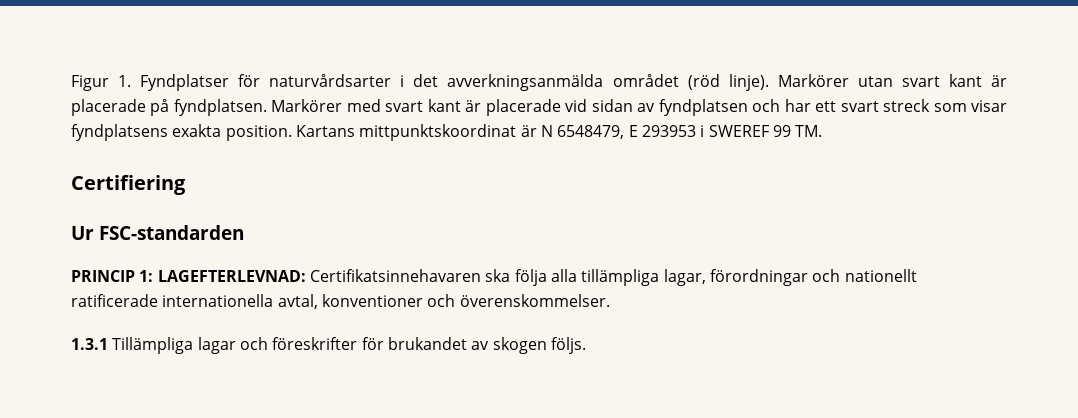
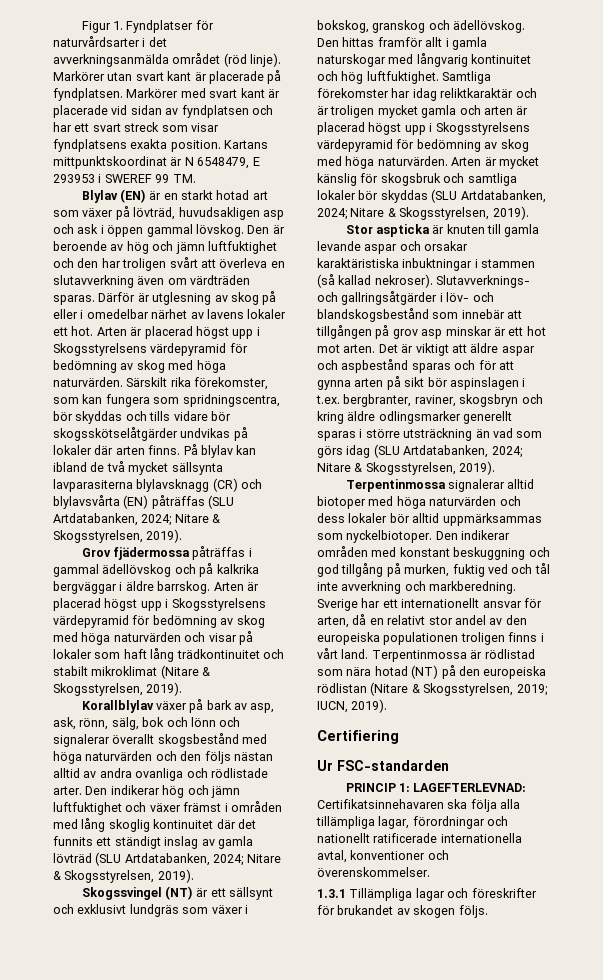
+ Blylav (EN) är en starkt hotad art som växer på lövträd, huvudsakligen asp och ask i öppen gammal lövskog. Den är beroende av hög och jämn luftfuktighet och den har troligen svårt att överleva en slutavverkning även om värdträden sparas. Därför är utglesning av skog på eller i omedelbar närhet av lavens lokaler ett hot. Arten är placerad högst upp i Skogsstyrelsens värdepyramid för bedömning av skog med höga naturvärden. Särskilt rika förekomster, som kan fungera som spridningscentra, bör skyddas och tills vidare bör skogsskötselåtgärder undvikas på lokaler där arten finns. På blylav kan ibland de två mycket sällsynta lavparasiterna blylavsknagg (CR) och blylavsvårta (EN) påträffas (SLU Artdatabanken, 2024; Nitare & Skogsstyrelsen, 2019).
+ Grov fjädermossa påträffas i gammal ädellövskog och på kalkrika bergväggar i äldre barrskog. Arten är placerad högst upp i Skogsstyrelsens värdepyramid för bedömning av skog med höga naturvärden och visar på lokaler som haft lång trädkontinuitet och stabilt mikroklimat (Nitare & Skogsstyrelsen, 2019).
+ Korallblylav växer på bark av asp, ask, rönn, sälg, bok och lönn och signalerar överallt skogsbestånd med höga naturvärden och den följs nästan alltid av andra ovanliga och rödlistade arter. Den indikerar hög och jämn luftfuktighet och växer främst i områden med lång skoglig kontinuitet där det funnits ett ständigt inslag av gamla lövträd (SLU Artdatabanken, 2024; Nitare & Skogsstyrelsen, 2019).
+ Skogssvingel (NT) är ett sällsynt och exklusivt lundgräs som växer i bokskog, granskog och ädellövskog. Den hittas framför allt i gamla naturskogar med långvarig kontinuitet och hög luftfuktighet. Samtliga förekomster har idag reliktkaraktär och är troligen mycket gamla och arten är placerad högst upp i Skogsstyrelsens värdepyramid för bedömning av skog med höga naturvärden. Arten är mycket känslig för skogsbruk och samtliga lokaler bör skyddas (SLU Artdatabanken, 2024; Nitare & Skogsstyrelsen, 2019).
+ Stor aspticka är knuten till gamla levande aspar och orsakar karaktäristiska inbuktningar i stammen (så kallad nekroser). Slutavverknings- och gallringsåtgärder i löv- och blandskogsbestånd som innebär att tillgången på grov asp minskar är ett hot mot arten. Det är viktigt att äldre aspar och aspbestånd sparas och för att gynna arten på sikt bör aspinslagen i t.ex. bergbranter, raviner, skogsbryn och kring äldre odlingsmarker generellt sparas i större utsträckning än vad som görs idag (SLU Artdatabanken, 2024; Nitare & Skogsstyrelsen, 2019).
+ Terpentinmossa signalerar alltid biotoper med höga naturvärden och dess lokaler bör alltid uppmärksammas som nyckelbiotoper. Den indikerar områden med konstant beskuggning och god tillgång på murken, fuktig ved och tål inte avverkning och markberedning. Sverige har ett internationellt ansvar för arten, då en relativt stor andel av den europeiska populationen troligen finns i vårt land. Terpentinmossa är rödlistad som nära hotad (NT) på den europeiska rödlistan (Nitare & Skogsstyrelsen, 2019; IUCN, 2019).

